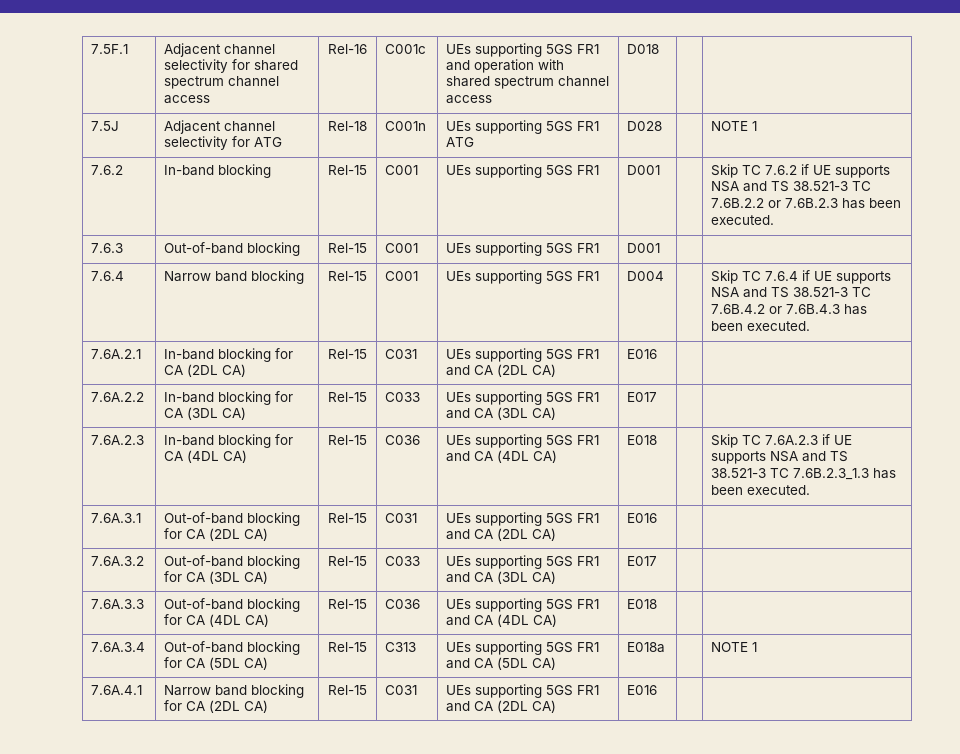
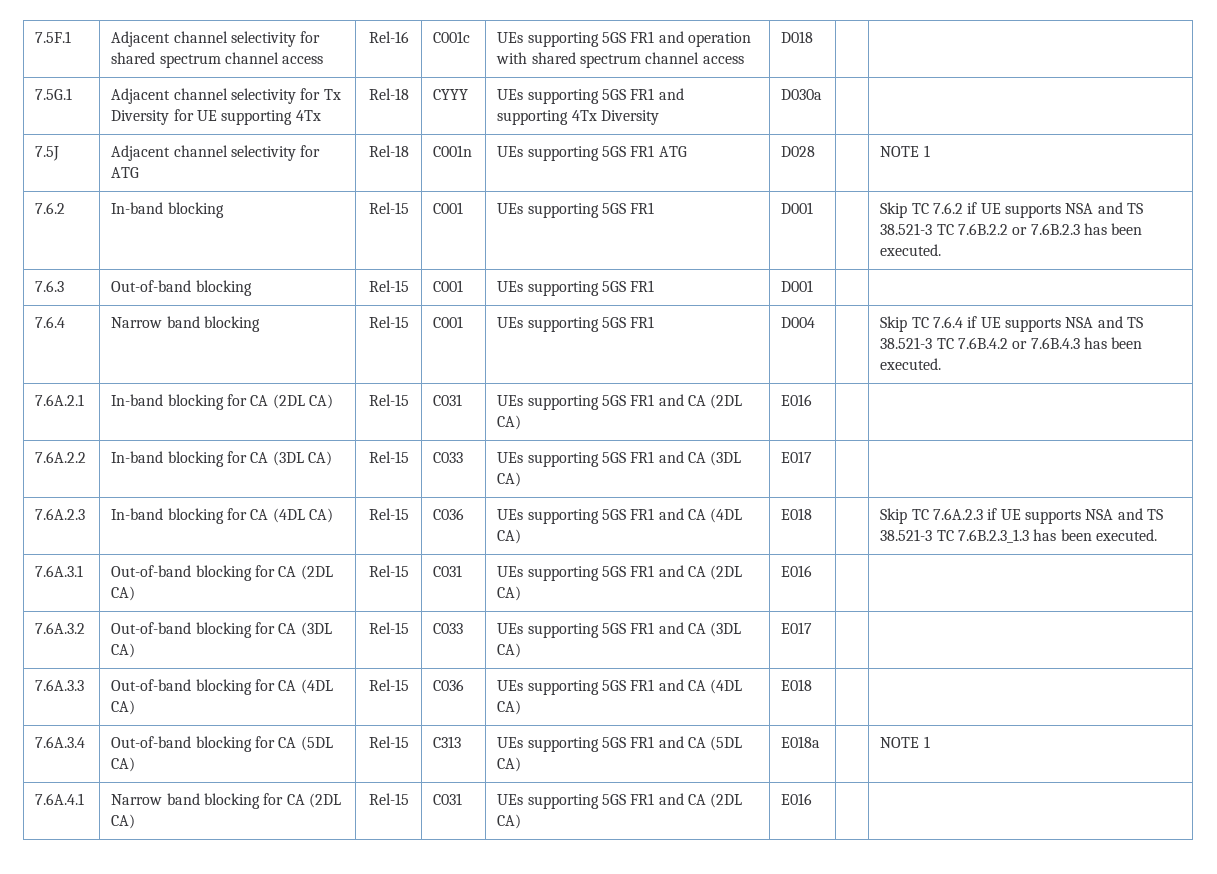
+ 7.5G.1 | Adjacent channel selectivity for Tx Diversity for UE supporting 4Tx | Rel-18 | CYYY | UEs supporting 5GS FR1 and supporting 4Tx Diversity | D030a | |

